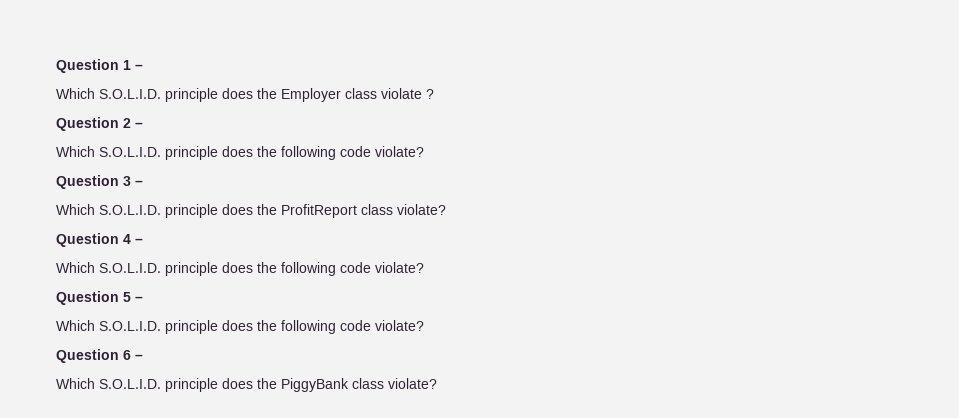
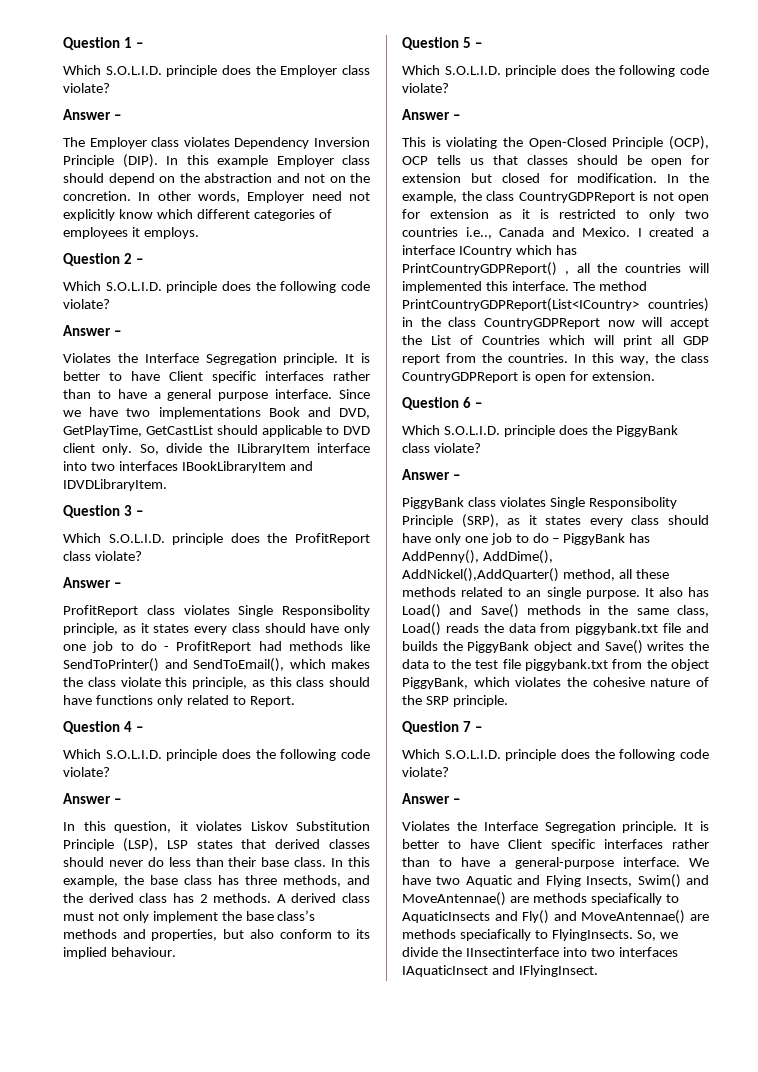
- Which S.O.L.I.D. principle does the Employer class violate ?
+ Which S.O.L.I.D. principle does the Employer class violate?
+ Answer –
+ The Employer class violates Dependency Inversion Principle (DIP). In this example Employer class should depend on the abstraction and not on the concretion. In other words, Employer need not explicitly know which different categories of employees it employs.
  Question 2 –
  Which S.O.L.I.D. principle does the following code violate?
+ Answer –
+ Violates the Interface Segregation principle. It is better to have Client specific interfaces rather than to have a general purpose interface. Since we have two implementations Book and DVD, GetPlayTime, GetCastList should applicable to DVD client only. So, divide the ILibraryItem interface into two interfaces IBookLibraryItem and IDVDLibraryItem.
  Which S.O.L.I.D. principle does the ProfitReport class violate?
+ Answer –
+ ProfitReport class violates Single Responsibolity principle, as it states every class should have only one job to do - ProfitReport had methods like SendToPrinter() and SendToEmail(), which makes the class violate this principle, as this class should have functions only related to Report.
  Question 4 –
  Which S.O.L.I.D. principle does the following code violate?
+ Answer –
+ In this question, it violates Liskov Substitution Principle (LSP), LSP states that derived classes should never do less than their base class. In this example, the base class has three methods, and the derived class has 2 methods. A derived class must not only implement the base class’s methods and properties, but also conform to its implied behaviour.
  Question 5 –
  Which S.O.L.I.D. principle does the following code violate?
+ Answer –
+ This is violating the Open-Closed Principle (OCP), OCP tells us that classes should be open for extension but closed for modification. In the example, the class CountryGDPReport is not open for extension as it is restricted to only two countries i.e.., Canada and Mexico. I created a interface ICountry which has PrintCountryGDPReport() , all the countries will implemented this interface. The method PrintCountryGDPReport(List<ICountry> countries) in the class CountryGDPReport now will accept the List of Countries which will print all GDP report from the countries. In this way, the class CountryGDPReport is open for extension.
  Which S.O.L.I.D. principle does the PiggyBank class violate?
+ Answer –
+ PiggyBank class violates Single Responsibolity Principle (SRP), as it states every class should have only one job to do – PiggyBank has AddPenny(), AddDime(), AddNickel(),AddQuarter() method, all these methods related to an single purpose. It also has Load() and Save() methods in the same class, Load() reads the data from piggybank.txt file and builds the PiggyBank object and Save() writes the data to the test file piggybank.txt from the object PiggyBank, which violates the cohesive nature of the SRP principle.
+ Question 7 –
+ Which S.O.L.I.D. principle does the following code violate?
+ Answer –
+ Violates the Interface Segregation principle. It is better to have Client specific interfaces rather than to have a general-purpose interface. We have two Aquatic and Flying Insects, Swim() and MoveAntennae() are methods speciafically to AquaticInsects and Fly() and MoveAntennae() are methods speciafically to FlyingInsects. So, we divide the IInsectinterface into two interfaces IAquaticInsect and IFlyingInsect.

